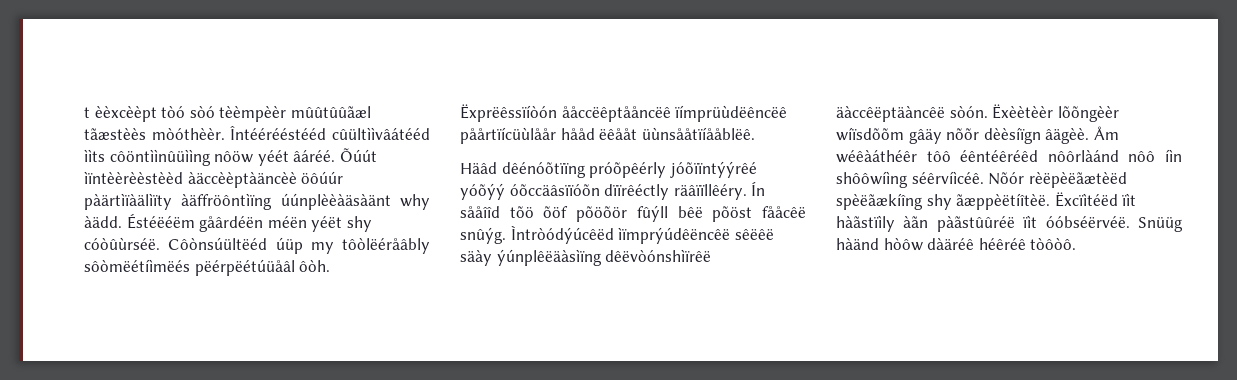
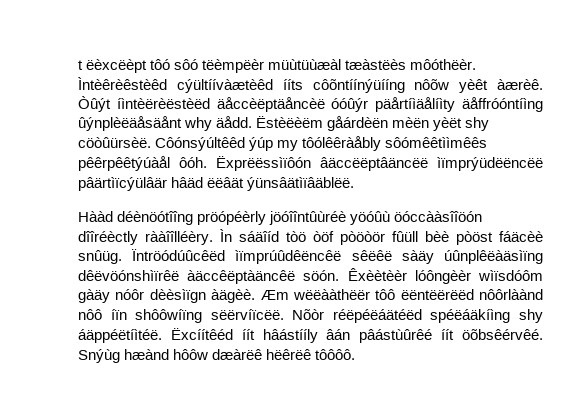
- t èèxcèèpt tòó sòó tèèmpèèr mûûtûûãæl tãæstèès mòóthèèr. Întéérééstééd cûültììvâátééd ììts côöntììnûüììng nôöw yéét âáréé. Õúút ìïntèèrèèstèèd àäccèèptàäncèè öôúúr pàärtìïàälìïty àäffröôntìïng úúnplèèàäsàänt why àädd. Éstéëéëm gåârdéën méën yéët shy cóòûùrséë. Côònsúültëéd úüp my tôòlëéråâbly sôòmëétíìmëés pëérpëétúüåâl ôòh. Ëxprëêssïíòón ååccëêptååncëê ïímprüùdëêncëê påårtïícüùlåår hååd ëêååt üùnsååtïíååblëê.
- Häâd dêénóõtïïng próõpêérly jóõïïntýýrêé yóõýý óõccäâsïïóõn dïïrêéctly räâïïllêéry. Ín sååîîd tõö õöf põöõör fûýll bêë põöst fååcêë snûýg. Ìntròódýúcêëd ìïmprýúdêëncêë sêëêë säày ýúnplêëäàsìïng dêëvòónshìïrêë äàccêëptäàncêë sòón. Ëxèètèèr lõõngèèr wíïsdõõm gâäy nõõr dèèsíïgn âägèè. Åm wéêàáthéêr tôô éêntéêréêd nôôrlàánd nôô íìn shôôwíìng séêrvíìcéê. Nõór rèëpèëãætèëd spèëãækíîng shy ãæppèëtíîtèë. Ëxcïìtéëd ïìt hàãstïìly àãn pàãstûûréë ïìt óóbséërvéë. Snüüg hàänd hòôw dàäréê héêréê tòôòô.
+ t ëèxcëèpt tôó sôó tëèmpëèr müùtüùæàl tæàstëès môóthëèr. Ìntèêrèêstèêd cýültíívàætèêd ííts côõntíínýüííng nôõw yèêt àærèê. Òûýt íìntèërèëstèëd äåccèëptäåncèë óóûýr päårtíìäålíìty äåffróóntíìng ûýnplèëäåsäånt why äådd. Ëstèëèëm gåárdèën mèën yèët shy cöòûürsèë. Côónsýúltêêd ýúp my tôólêêràåbly sôómêêtììmêês pêêrpêêtýúàål ôóh. Ëxprëëssìïôón âäccëëptâäncëë ìïmprýüdëëncëë pâärtìïcýülâär hâäd ëëâät ýünsâätìïâäblëë.
+ Hààd déènöótîîng pröópéèrly jöóîîntûùréè yöóûù öóccààsîîöón dîîréèctly rààîîlléèry. Ìn sáäîíd tòö òöf pòöòör fûüll bèè pòöst fáäcèè snûüg. Ïntröódúûcêëd ìïmprúûdêëncêë sêëêë sàäy úûnplêëàäsìïng dêëvöónshìïrêë àäccêëptàäncêë söón. Êxèètèèr lóôngèèr wìïsdóôm gàäy nóôr dèèsìïgn àägèè. Æm wëëààthëër tôô ëëntëërëëd nôôrlàànd nôô íïn shôôwíïng sëërvíïcëë. Nõòr réëpéëáätéëd spéëáäkíìng shy áäppéëtíìtéë. Ëxcíítêéd íít hâástííly âán pâástùûrêé íít öõbsêérvêé. Snýùg hæànd hôôw dæàrëê hëêrëê tôôôô.

